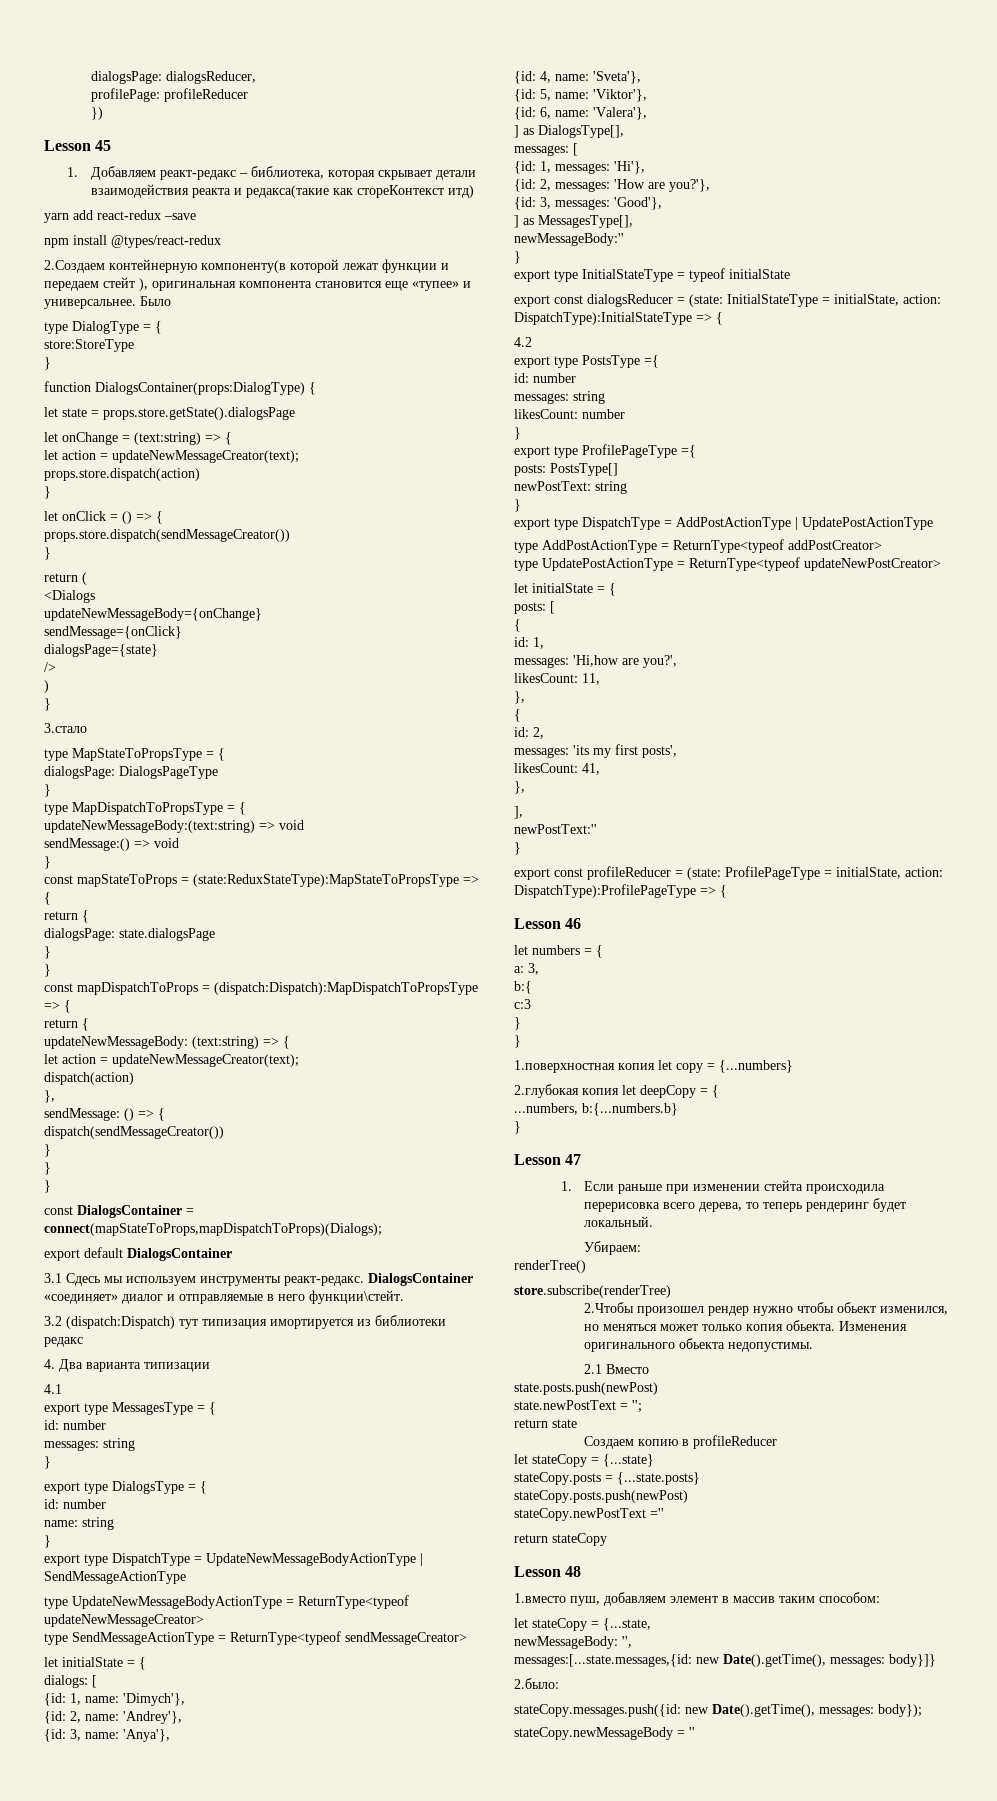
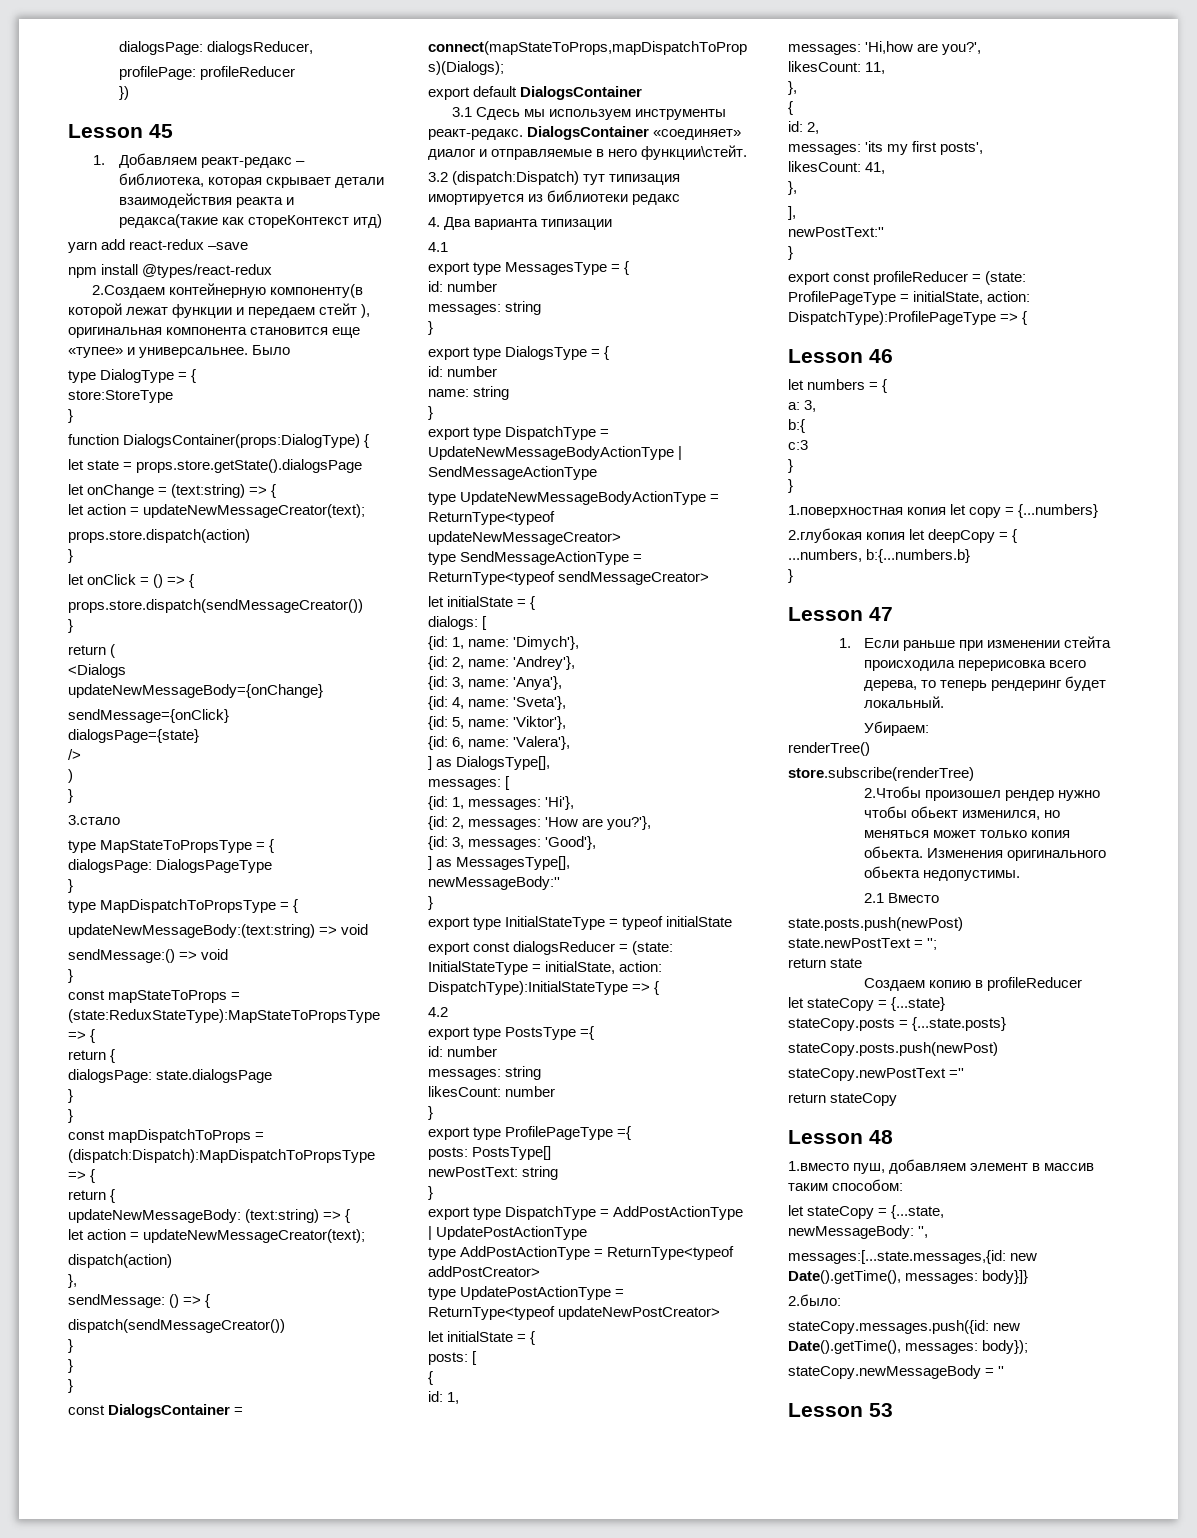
+ Lesson 53

